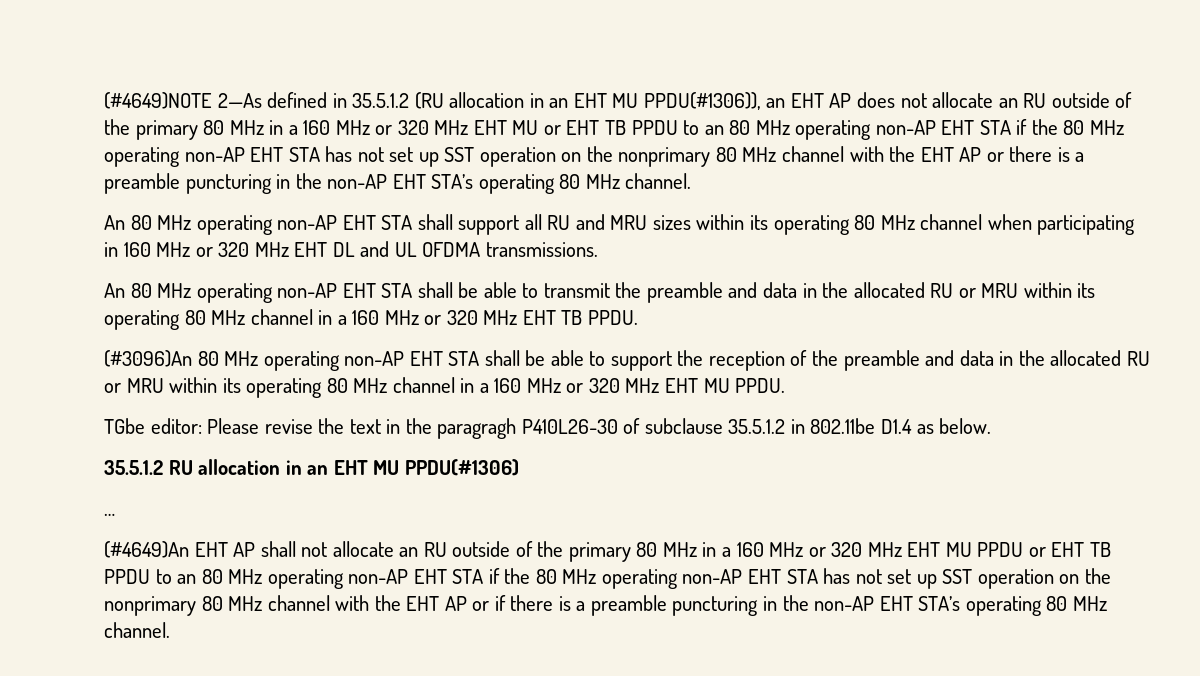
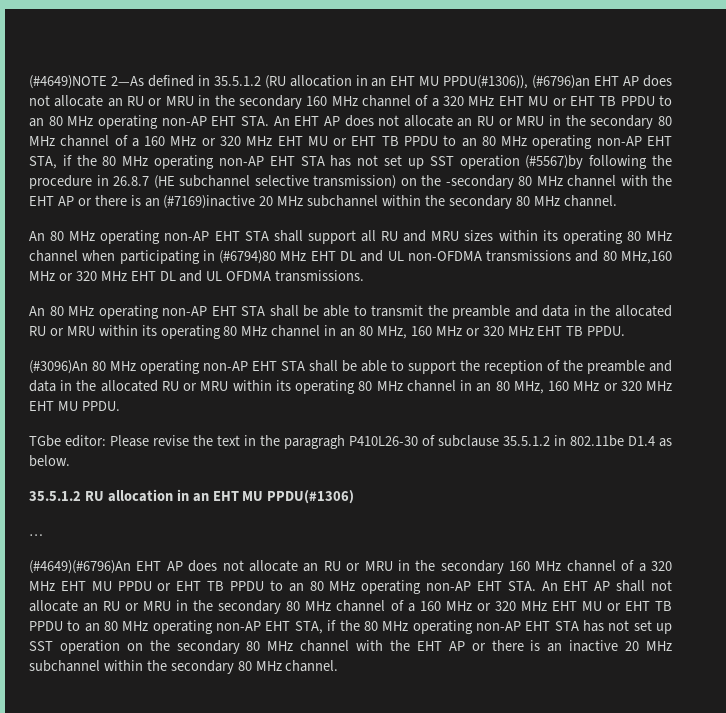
- (#4649)NOTE 2—As defined in 35.5.1.2 (RU allocation in an EHT MU PPDU(#1306)), an EHT AP does not allocate an RU outside of the primary 80 MHz in a 160 MHz or 320 MHz EHT MU or EHT TB PPDU to an 80 MHz operating non-AP EHT STA if the 80 MHz operating non-AP EHT STA has not set up SST operation on the nonprimary 80 MHz channel with the EHT AP or there is a preamble puncturing in the non-AP EHT STA’s operating 80 MHz channel.
+ (#4649)NOTE 2—As defined in 35.5.1.2 (RU allocation in an EHT MU PPDU(#1306)), (#6796)an EHT AP does not allocate an RU or MRU in the secondary 160 MHz channel of a 320 MHz EHT MU or EHT TB PPDU to an 80 MHz operating non-AP EHT STA. An EHT AP does not allocate an RU or MRU in the secondary 80 MHz channel of a 160 MHz or 320 MHz EHT MU or EHT TB PPDU to an 80 MHz operating non-AP EHT STA, if the 80 MHz operating non-AP EHT STA has not set up SST operation (#5567)by following the procedure in 26.8.7 (HE subchannel selective transmission) on the -secondary 80 MHz channel with the EHT AP or there is an (#7169)inactive 20 MHz subchannel within the secondary 80 MHz channel.
- An 80 MHz operating non-AP EHT STA shall support all RU and MRU sizes within its operating 80 MHz channel when participating in 160 MHz or 320 MHz EHT DL and UL OFDMA transmissions.
+ An 80 MHz operating non-AP EHT STA shall support all RU and MRU sizes within its operating 80 MHz channel when participating in (#6794)80 MHz EHT DL and UL non-OFDMA transmissions and 80 MHz,160 MHz or 320 MHz EHT DL and UL OFDMA transmissions.
- An 80 MHz operating non-AP EHT STA shall be able to transmit the preamble and data in the allocated RU or MRU within its operating 80 MHz channel in a 160 MHz or 320 MHz EHT TB PPDU.
+ An 80 MHz operating non-AP EHT STA shall be able to transmit the preamble and data in the allocated RU or MRU within its operating 80 MHz channel in an 80 MHz, 160 MHz or 320 MHz EHT TB PPDU.
- (#3096)An 80 MHz operating non-AP EHT STA shall be able to support the reception of the preamble and data in the allocated RU or MRU within its operating 80 MHz channel in a 160 MHz or 320 MHz EHT MU PPDU.
+ (#3096)An 80 MHz operating non-AP EHT STA shall be able to support the reception of the preamble and data in the allocated RU or MRU within its operating 80 MHz channel in an 80 MHz, 160 MHz or 320 MHz EHT MU PPDU.
- (#4649)An EHT AP shall not allocate an RU outside of the primary 80 MHz in a 160 MHz or 320 MHz EHT MU PPDU or EHT TB PPDU to an 80 MHz operating non-AP EHT STA if the 80 MHz operating non-AP EHT STA has not set up SST operation on the nonprimary 80 MHz channel with the EHT AP or if there is a preamble puncturing in the non-AP EHT STA’s operating 80 MHz channel.
+ (#4649)(#6796)An EHT AP does not allocate an RU or MRU in the secondary 160 MHz channel of a 320 MHz EHT MU PPDU or EHT TB PPDU to an 80 MHz operating non-AP EHT STA. An EHT AP shall not allocate an RU or MRU in the secondary 80 MHz channel of a 160 MHz or 320 MHz EHT MU or EHT TB PPDU to an 80 MHz operating non-AP EHT STA, if the 80 MHz operating non-AP EHT STA has not set up SST operation on the secondary 80 MHz channel with the EHT AP or there is an inactive 20 MHz subchannel within the secondary 80 MHz channel.

